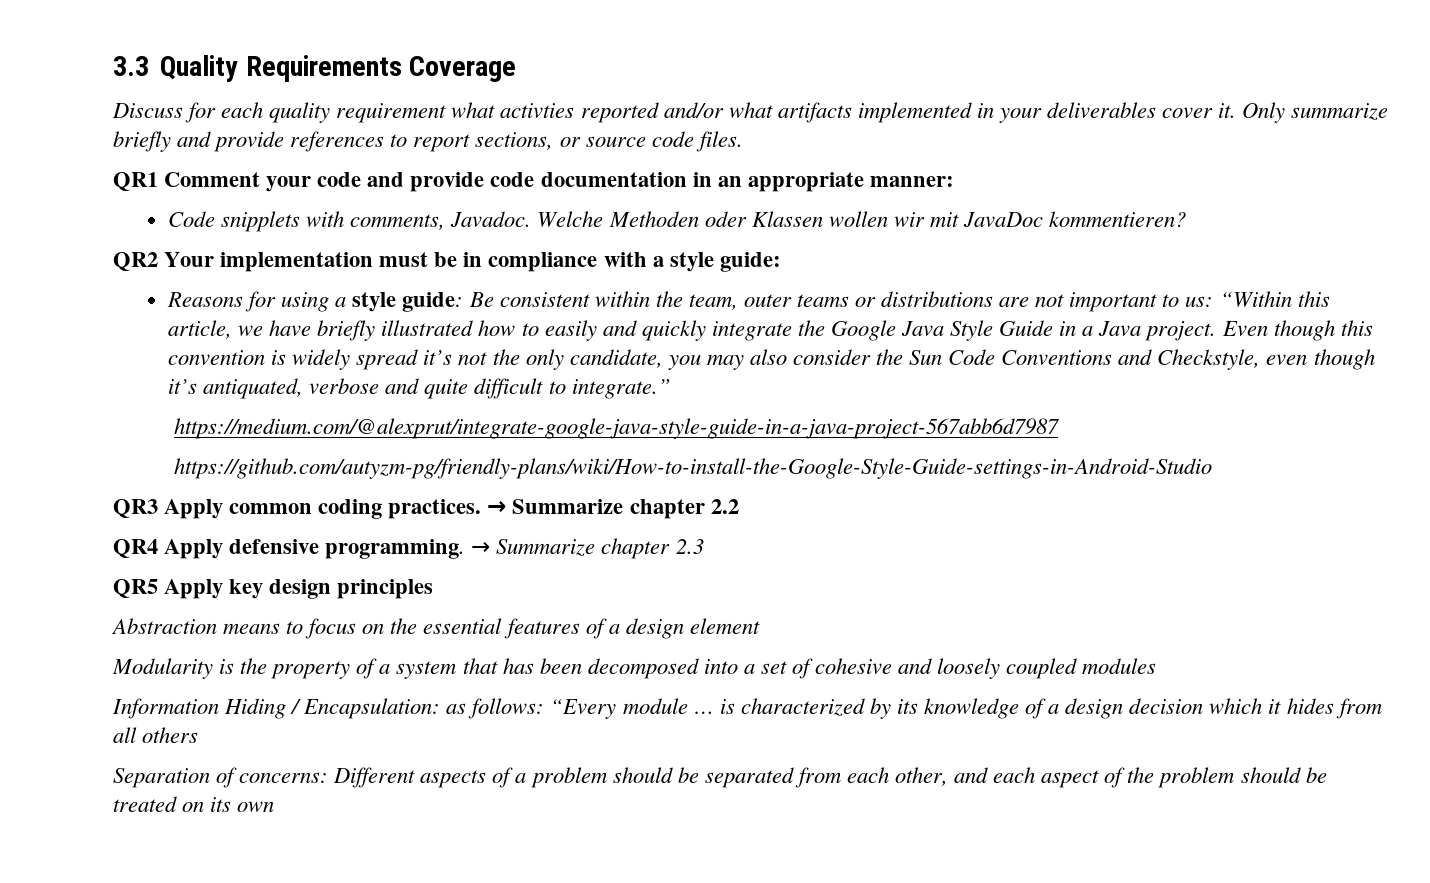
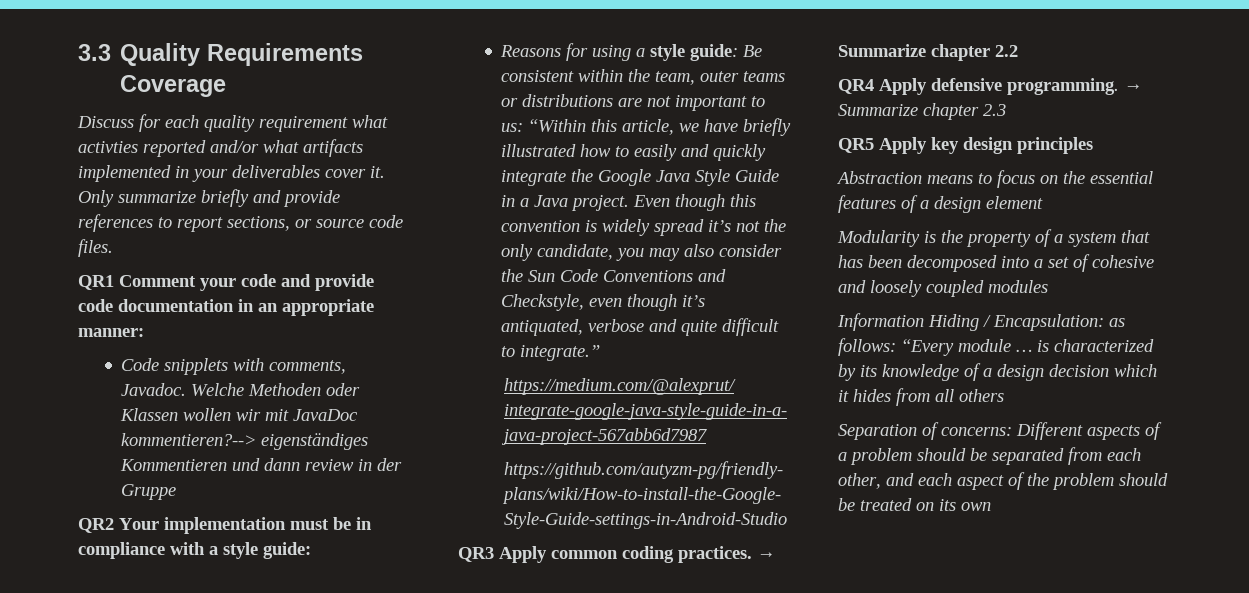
- Welche Methoden oder Klassen wollen wir mit JavaDoc kommentieren?
+ Welche Methoden oder Klassen wollen wir mit JavaDoc kommentieren?--> eigenständiges Kommentieren und dann review in der Gruppe

